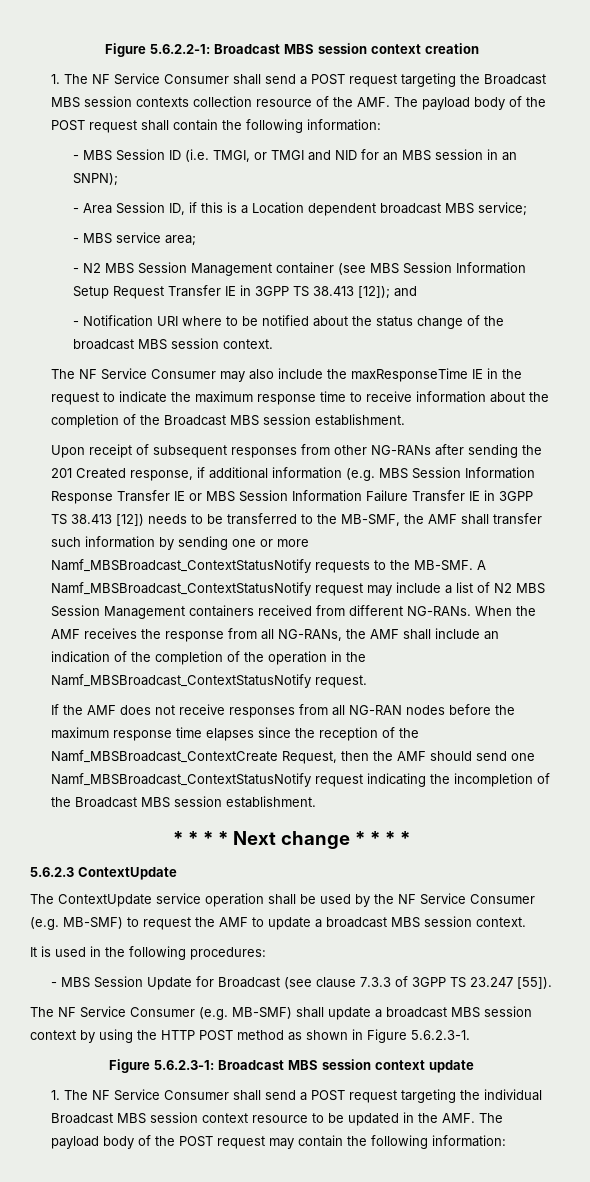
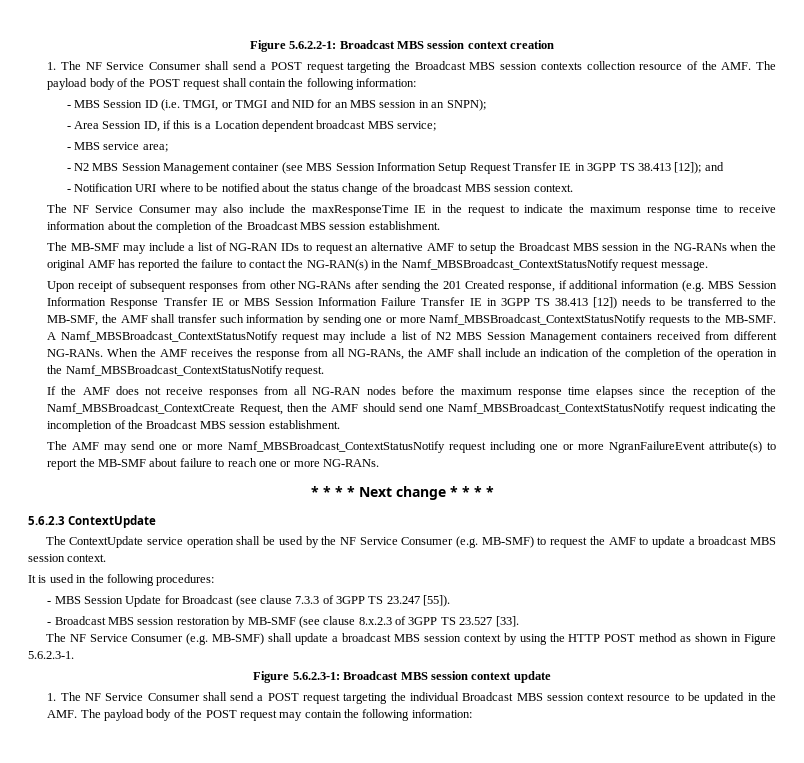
+ The MB-SMF may include a list of NG-RAN IDs to request an alternative AMF to setup the Broadcast MBS session in the NG-RANs when the original AMF has reported the failure to contact the NG-RAN(s) in the Namf_MBSBroadcast_ContextStatusNotify request message.
+ The AMF may send one or more Namf_MBSBroadcast_ContextStatusNotify request including one or more NgranFailureEvent attribute(s) to report the MB-SMF about failure to reach one or more NG-RANs.
+ - Broadcast MBS session restoration by MB-SMF (see clause 8.x.2.3 of 3GPP TS 23.527 [33].

